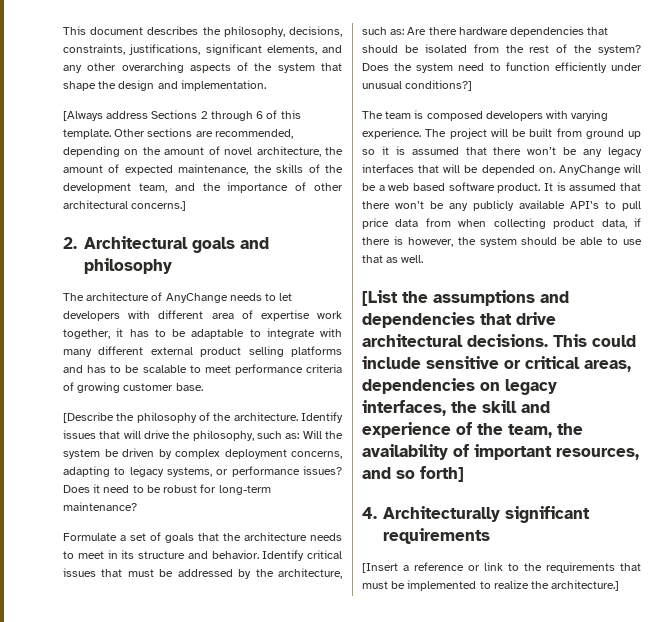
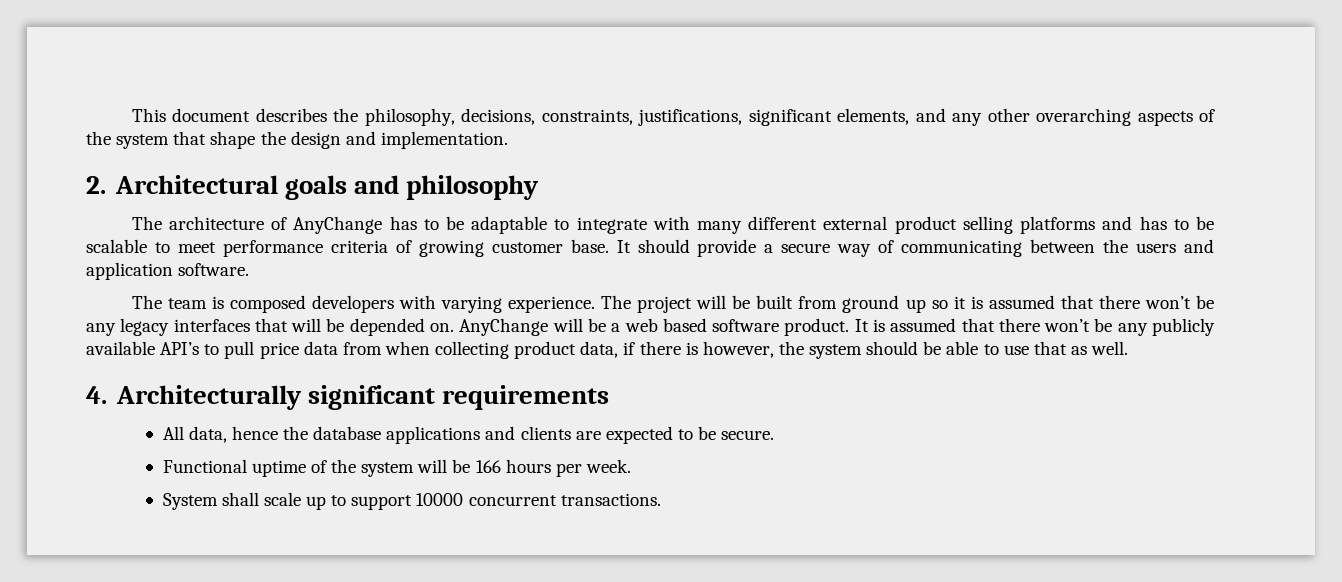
- [Always address Sections 2 through 6 of this template. Other sections are recommended, depending on the amount of novel architecture, the amount of expected maintenance, the skills of the development team, and the importance of other architectural concerns.]
- The architecture of AnyChange needs to let developers with different area of expertise work together, it has to be adaptable to integrate with many different external product selling platforms and has to be scalable to meet performance criteria of growing customer base.
- [Describe the philosophy of the architecture. Identify issues that will drive the philosophy, such as: Will the system be driven by complex deployment concerns, adapting to legacy systems, or performance issues? Does it need to be robust for long-term maintenance?
- Formulate a set of goals that the architecture needs to meet in its structure and behavior. Identify critical issues that must be addressed by the architecture, such as: Are there hardware dependencies that should be isolated from the rest of the system? Does the system need to function efficiently under unusual conditions?]
+ The architecture of AnyChange has to be adaptable to integrate with many different external product selling platforms and has to be scalable to meet performance criteria of growing customer base. It should provide a secure way of communicating between the users and application software.
- [List the assumptions and dependencies that drive architectural decisions. This could include sensitive or critical areas, dependencies on legacy interfaces, the skill and experience of the team, the availability of important resources, and so forth]
  4. Architecturally significant requirements
- [Insert a reference or link to the requirements that must be implemented to realize the architecture.]
+ All data, hence the database applications and clients are expected to be secure.
+ Functional uptime of the system will be 166 hours per week.
+ System shall scale up to support 10000 concurrent transactions.

